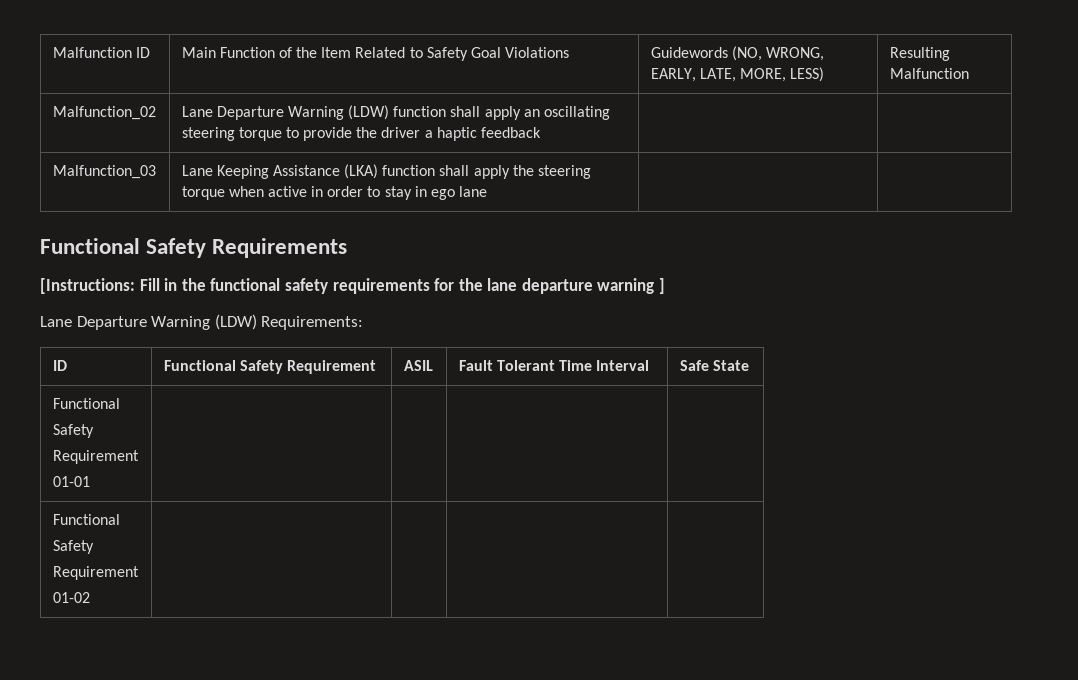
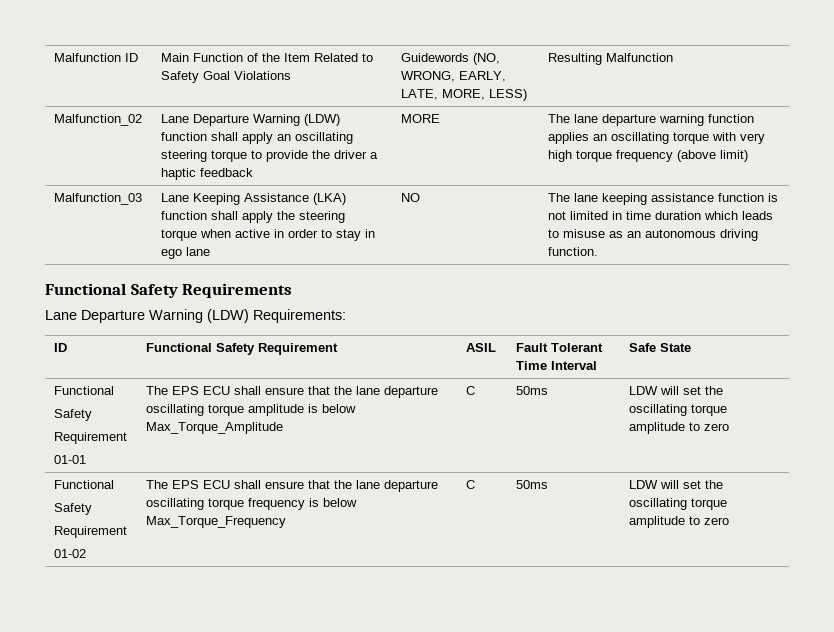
- Malfunction_02 | Lane Departure Warning (LDW) function shall apply an oscillating steering torque to provide the driver a haptic feedback | |
+ Malfunction_02 | Lane Departure Warning (LDW) function shall apply an oscillating steering torque to provide the driver a haptic feedback | MORE | The lane departure warning function applies an oscillating torque with very high torque frequency (above limit)
+ NO | The lane keeping assistance function is not limited in time duration which leads to misuse as an autonomous driving function.
  Functional Safety Requirements
- [Instructions: Fill in the functional safety requirements for the lane departure warning ]
  ID | Functional Safety Requirement | ASIL | Fault Tolerant Time Interval | Safe State
  Functional
  Safety
  Requirement
- 01-01 | | | |
+ 01-01 | The EPS ECU shall ensure that the lane departure oscillating torque amplitude is below Max_Torque_Amplitude | C | 50ms | LDW will set the oscillating torque amplitude to zero
  Functional
  Safety
  Requirement
- 01-02 | | | |
+ 01-02 | The EPS ECU shall ensure that the lane departure oscillating torque frequency is below Max_Torque_Frequency | C | 50ms | LDW will set the oscillating torque amplitude to zero

